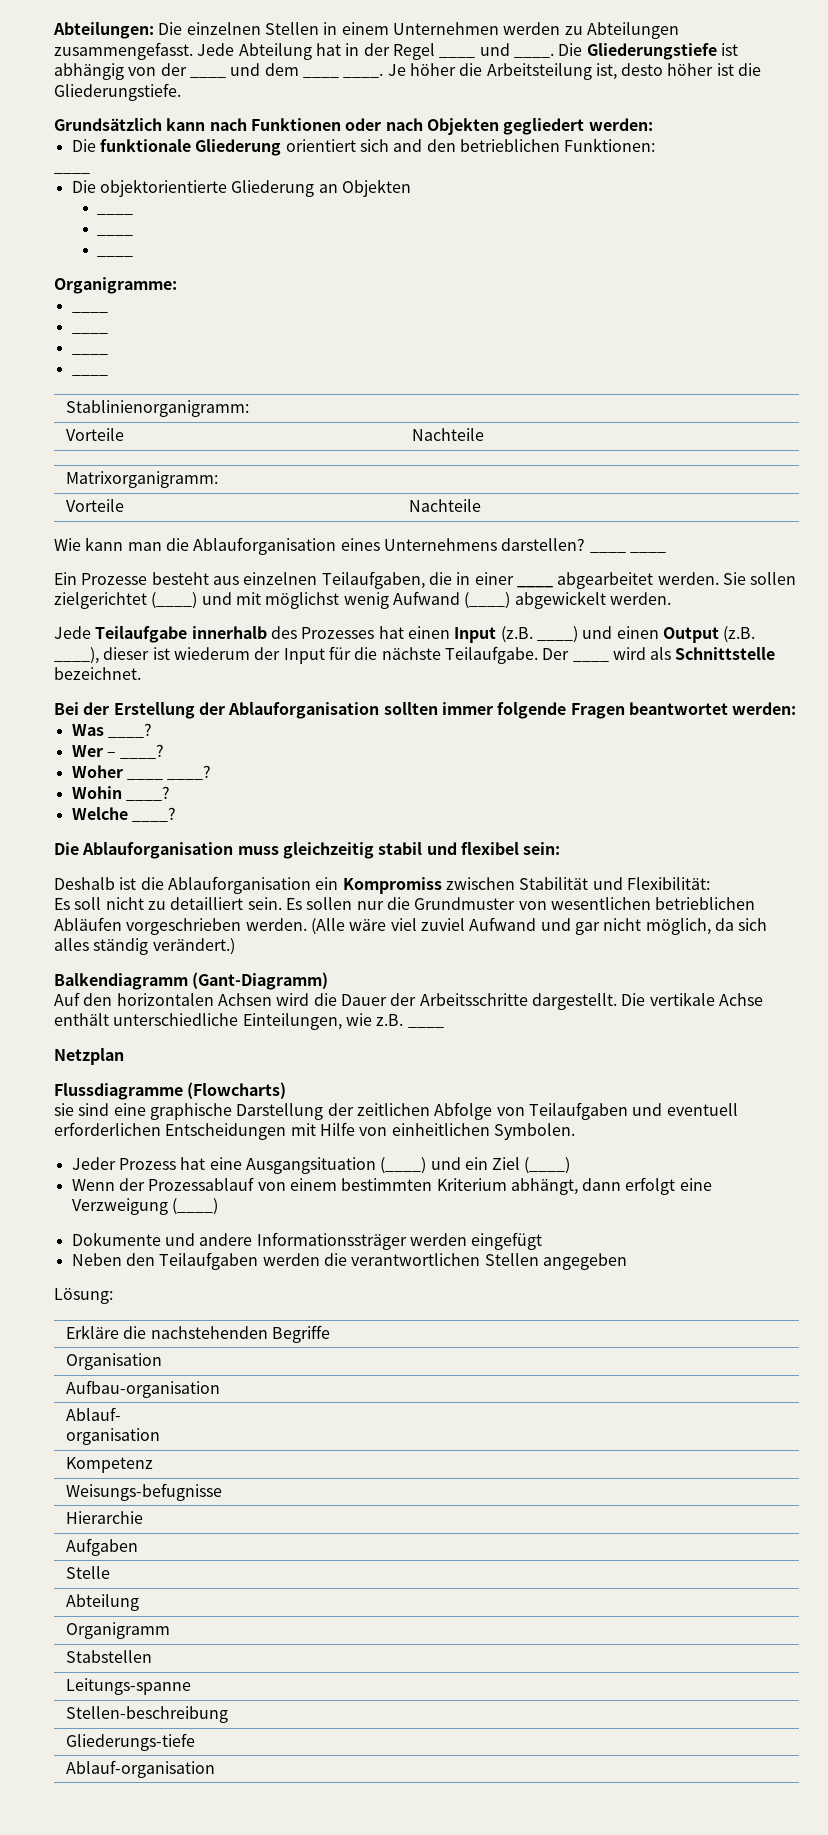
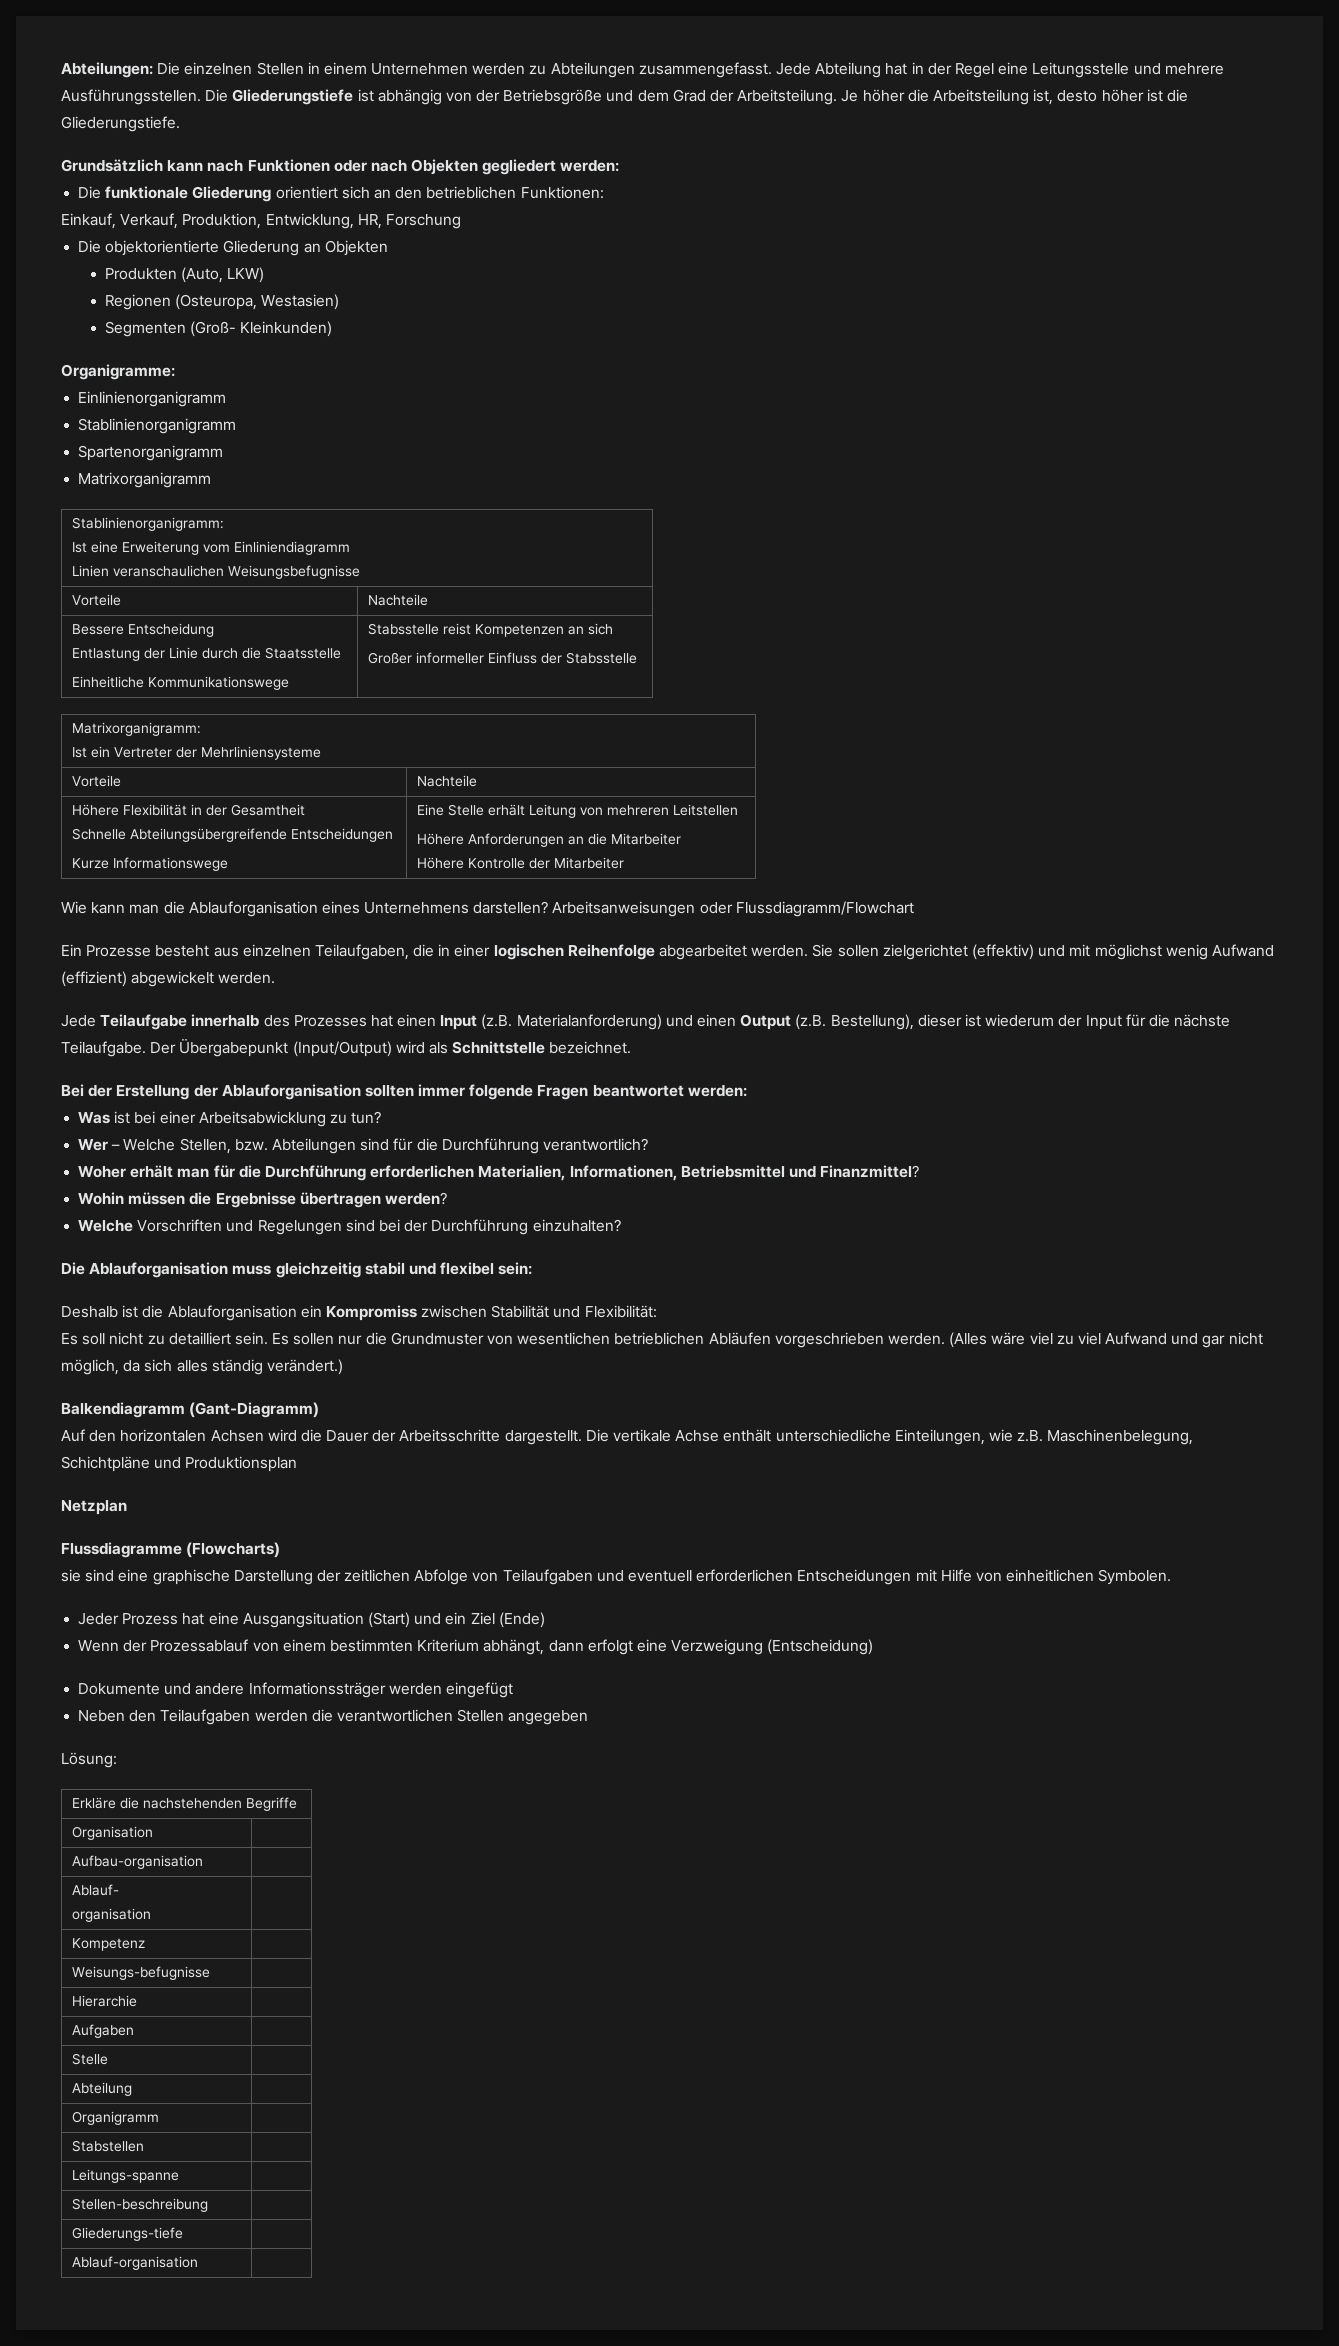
- Jede Abteilung hat in der Regel ____ und ____.
+ Jede Abteilung hat in der Regel eine Leitungsstelle und mehrere Ausführungsstellen.
- Die Gliederungstiefe ist abhängig von der ____ und dem ____ ____.
+ Die Gliederungstiefe ist abhängig von der Betriebsgröße und dem Grad der Arbeitsteilung.
- Die funktionale Gliederung orientiert sich and den betrieblichen Funktionen:
- ____
+ Die funktionale Gliederung orientiert sich an den betrieblichen Funktionen:
+ Einkauf, Verkauf, Produktion, Entwicklung, HR, Forschung
  Die objektorientierte Gliederung an Objekten
- ____
- ____
- ____
+ Produkten (Auto, LKW)
+ Regionen (Osteuropa, Westasien)
+ Segmenten (Groß- Kleinkunden)
  Organigramme:
- ____
- ____
- ____
- ____
+ Einlinienorganigramm
+ Stablinienorganigramm
+ Spartenorganigramm
+ Matrixorganigramm
  Stablinienorganigramm:
+ Ist eine Erweiterung vom Einliniendiagramm
+ Linien veranschaulichen Weisungsbefugnisse
  Vorteile | Nachteile
+ Bessere Entscheidung
+ Entlastung der Linie durch die Staatsstelle
+ Einheitliche Kommunikationswege | Stabsstelle reist Kompetenzen an sich
+ Großer informeller Einfluss der Stabsstelle
  Matrixorganigramm:
+ Ist ein Vertreter der Mehrliniensysteme
  Vorteile | Nachteile
+ Höhere Flexibilität in der Gesamtheit
+ Schnelle Abteilungsübergreifende Entscheidungen
+ Kurze Informationswege | Eine Stelle erhält Leitung von mehreren Leitstellen
+ Höhere Anforderungen an die Mitarbeiter
+ Höhere Kontrolle der Mitarbeiter
- ____ ____
+ Arbeitsanweisungen oder Flussdiagramm/Flowchart
- Ein Prozesse besteht aus einzelnen Teilaufgaben, die in einer ____ abgearbeitet werden.
+ Ein Prozesse besteht aus einzelnen Teilaufgaben, die in einer logischen Reihenfolge abgearbeitet werden.
- Sie sollen zielgerichtet (____) und mit möglichst wenig Aufwand (____) abgewickelt werden.
+ Sie sollen zielgerichtet (effektiv) und mit möglichst wenig Aufwand (effizient) abgewickelt werden.
- Jede Teilaufgabe innerhalb des Prozesses hat einen Input (z.B. ____) und einen Output (z.B. ____), dieser ist wiederum der Input für die nächste Teilaufgabe.
+ Jede Teilaufgabe innerhalb des Prozesses hat einen Input (z.B. Materialanforderung) und einen Output (z.B. Bestellung), dieser ist wiederum der Input für die nächste Teilaufgabe.
- Der ____ wird als Schnittstelle bezeichnet.
+ Der Übergabepunkt (Input/Output) wird als Schnittstelle bezeichnet.
- Was ____?
- Wer – ____?
- Woher ____ ____?
- Wohin ____?
- Welche ____?
+ Was ist bei einer Arbeitsabwicklung zu tun?
+ Wer – Welche Stellen, bzw. Abteilungen sind für die Durchführung verantwortlich?
+ Woher erhält man für die Durchführung erforderlichen Materialien, Informationen, Betriebsmittel und Finanzmittel?
+ Wohin müssen die Ergebnisse übertragen werden?
+ Welche Vorschriften und Regelungen sind bei der Durchführung einzuhalten?
- (Alle wäre viel zuviel Aufwand und gar nicht möglich, da sich alles ständig verändert.)
+ (Alles wäre viel zu viel Aufwand und gar nicht möglich, da sich alles ständig verändert.)
- Die vertikale Achse enthält unterschiedliche Einteilungen, wie z.B. ____
+ Die vertikale Achse enthält unterschiedliche Einteilungen, wie z.B. Maschinenbelegung, Schichtpläne und Produktionsplan
- Jeder Prozess hat eine Ausgangsituation (____) und ein Ziel (____)
+ Jeder Prozess hat eine Ausgangsituation (Start) und ein Ziel (Ende)
- Wenn der Prozessablauf von einem bestimmten Kriterium abhängt, dann erfolgt eine Verzweigung (____)
+ Wenn der Prozessablauf von einem bestimmten Kriterium abhängt, dann erfolgt eine Verzweigung (Entscheidung)

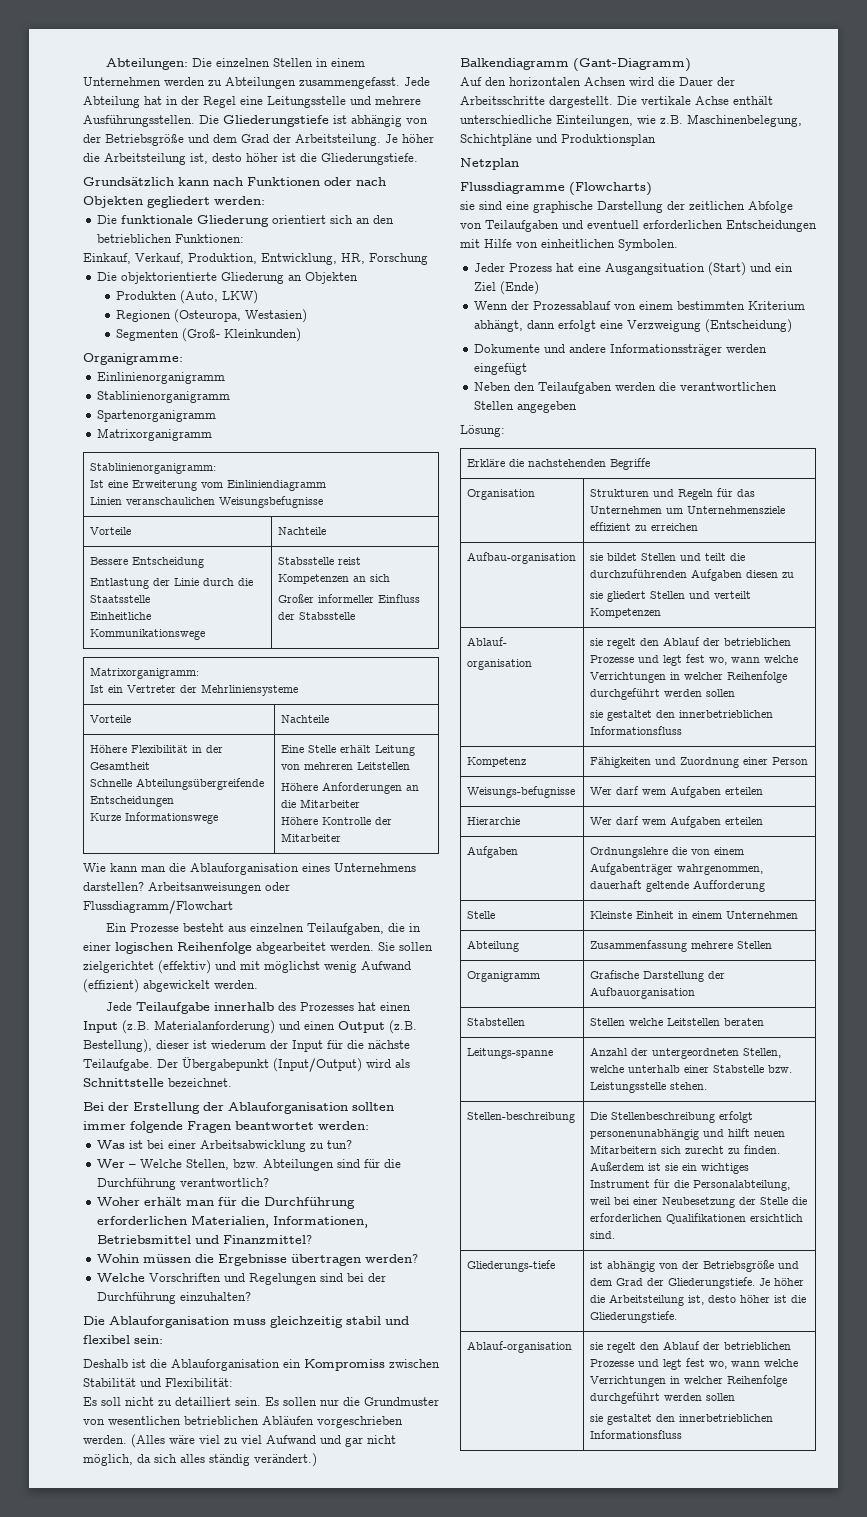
- Organisation |
- Aufbau-organisation |
+ Organisation | Strukturen und Regeln für das Unternehmen um Unternehmensziele effizient zu erreichen
+ Aufbau-organisation | sie bildet Stellen und teilt die durchzuführenden Aufgaben diesen zu
+ sie gliedert Stellen und verteilt Kompetenzen
  Ablauf-
- organisation |
- Kompetenz |
- Weisungs-befugnisse |
- Hierarchie |
- Aufgaben |
- Stelle |
- Abteilung |
- Organigramm |
- Stabstellen |
- Leitungs-spanne |
- Stellen-beschreibung |
- Gliederungs-tiefe |
- Ablauf-organisation |
+ organisation | sie regelt den Ablauf der betrieblichen Prozesse und legt fest wo, wann welche Verrichtungen in welcher Reihenfolge durchgeführt werden sollen
+ sie gestaltet den innerbetrieblichen Informationsfluss
+ Kompetenz | Fähigkeiten und Zuordnung einer Person
+ Weisungs-befugnisse | Wer darf wem Aufgaben erteilen
+ Hierarchie | Wer darf wem Aufgaben erteilen
+ Aufgaben | Ordnungslehre die von einem Aufgabenträger wahrgenommen, dauerhaft geltende Aufforderung
+ Stelle | Kleinste Einheit in einem Unternehmen
+ Abteilung | Zusammenfassung mehrere Stellen
+ Organigramm | Grafische Darstellung der Aufbauorganisation
+ Stabstellen | Stellen welche Leitstellen beraten
+ Leitungs-spanne | Anzahl der untergeordneten Stellen, welche unterhalb einer Stabstelle bzw. Leistungsstelle stehen.
+ Stellen-beschreibung | Die Stellenbeschreibung erfolgt personenunabhängig und hilft neuen Mitarbeitern sich zurecht zu finden. Außerdem ist sie ein wichtiges Instrument für die Personalabteilung, weil bei einer Neubesetzung der Stelle die erforderlichen Qualifikationen ersichtlich sind.
+ Gliederungs-tiefe | ist abhängig von der Betriebsgröße und dem Grad der Gliederungstiefe. Je höher die Arbeitsteilung ist, desto höher ist die Gliederungstiefe.
+ Ablauf-organisation | sie regelt den Ablauf der betrieblichen Prozesse und legt fest wo, wann welche Verrichtungen in welcher Reihenfolge durchgeführt werden sollen
+ sie gestaltet den innerbetrieblichen Informationsfluss

